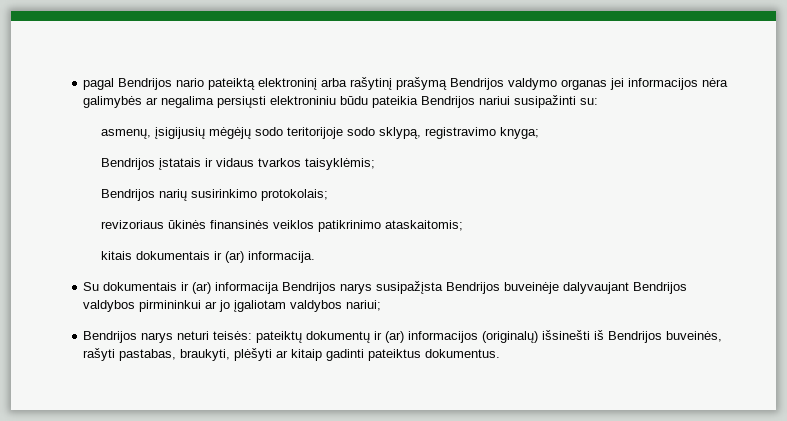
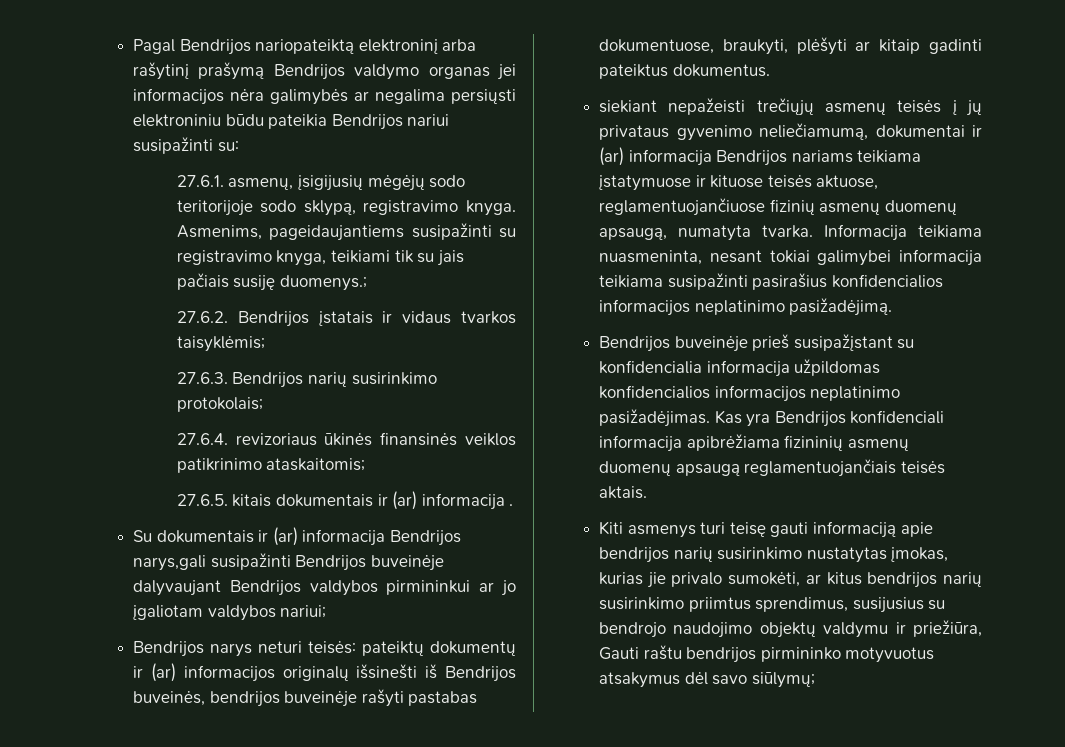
- pagal Bendrijos nario pateiktą elektroninį arba rašytinį prašymą Bendrijos valdymo organas jei informacijos nėra galimybės ar negalima persiųsti elektroniniu būdu pateikia Bendrijos nariui susipažinti su:
+ Pagal Bendrijos nariopateiktą elektroninį arba rašytinį prašymą Bendrijos valdymo organas jei informacijos nėra galimybės ar negalima persiųsti elektroniniu būdu pateikia Bendrijos nariui susipažinti su:
- asmenų, įsigijusių mėgėjų sodo teritorijoje sodo sklypą, registravimo knyga;
- Bendrijos įstatais ir vidaus tvarkos taisyklėmis;
+ 27.6.1. asmenų, įsigijusių mėgėjų sodo teritorijoje sodo sklypą, registravimo knyga. Asmenims, pageidaujantiems susipažinti su registravimo knyga, teikiami tik su jais pačiais susiję duomenys.;
+ 27.6.2. Bendrijos įstatais ir vidaus tvarkos taisyklėmis;
- Bendrijos narių susirinkimo protokolais;
+ 27.6.3. Bendrijos narių susirinkimo protokolais;
- revizoriaus ūkinės finansinės veiklos patikrinimo ataskaitomis;
+ 27.6.4. revizoriaus ūkinės finansinės veiklos patikrinimo ataskaitomis;
- kitais dokumentais ir (ar) informacija.
+ 27.6.5. kitais dokumentais ir (ar) informacija .
- Su dokumentais ir (ar) informacija Bendrijos narys susipažįsta Bendrijos buveinėje dalyvaujant Bendrijos valdybos pirmininkui ar jo įgaliotam valdybos nariui;
+ Su dokumentais ir (ar) informacija Bendrijos narys,gali susipažinti Bendrijos buveinėje dalyvaujant Bendrijos valdybos pirmininkui ar jo įgaliotam valdybos nariui;
- Bendrijos narys neturi teisės: pateiktų dokumentų ir (ar) informacijos (originalų) išsinešti iš Bendrijos buveinės, rašyti pastabas, braukyti, plėšyti ar kitaip gadinti pateiktus dokumentus.
+ Bendrijos narys neturi teisės: pateiktų dokumentų ir (ar) informacijos originalų išsinešti iš Bendrijos buveinės, bendrijos buveinėje rašyti pastabas dokumentuose, braukyti, plėšyti ar kitaip gadinti pateiktus dokumentus.
+ siekiant nepažeisti trečiųjų asmenų teisės į jų privataus gyvenimo neliečiamumą, dokumentai ir (ar) informacija Bendrijos nariams teikiama įstatymuose ir kituose teisės aktuose, reglamentuojančiuose fizinių asmenų duomenų apsaugą, numatyta tvarka. Informacija teikiama nuasmeninta, nesant tokiai galimybei informacija teikiama susipažinti pasirašius konfidencialios informacijos neplatinimo pasižadėjimą.
+ Bendrijos buveinėje prieš susipažįstant su konfidencialia informacija užpildomas konfidencialios informacijos neplatinimo pasižadėjimas. Kas yra Bendrijos konfidenciali informacija apibrėžiama fizininių asmenų duomenų apsaugą reglamentuojančiais teisės aktais.
+ Kiti asmenys turi teisę gauti informaciją apie bendrijos narių susirinkimo nustatytas įmokas, kurias jie privalo sumokėti, ar kitus bendrijos narių susirinkimo priimtus sprendimus, susijusius su bendrojo naudojimo objektų valdymu ir priežiūra, Gauti raštu bendrijos pirmininko motyvuotus atsakymus dėl savo siūlymų;

